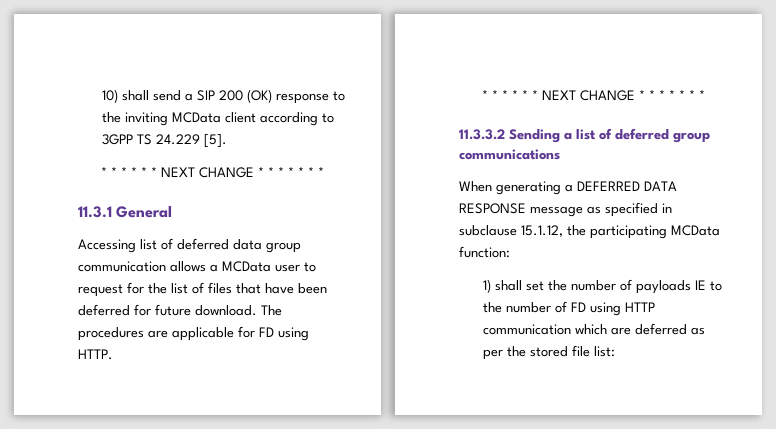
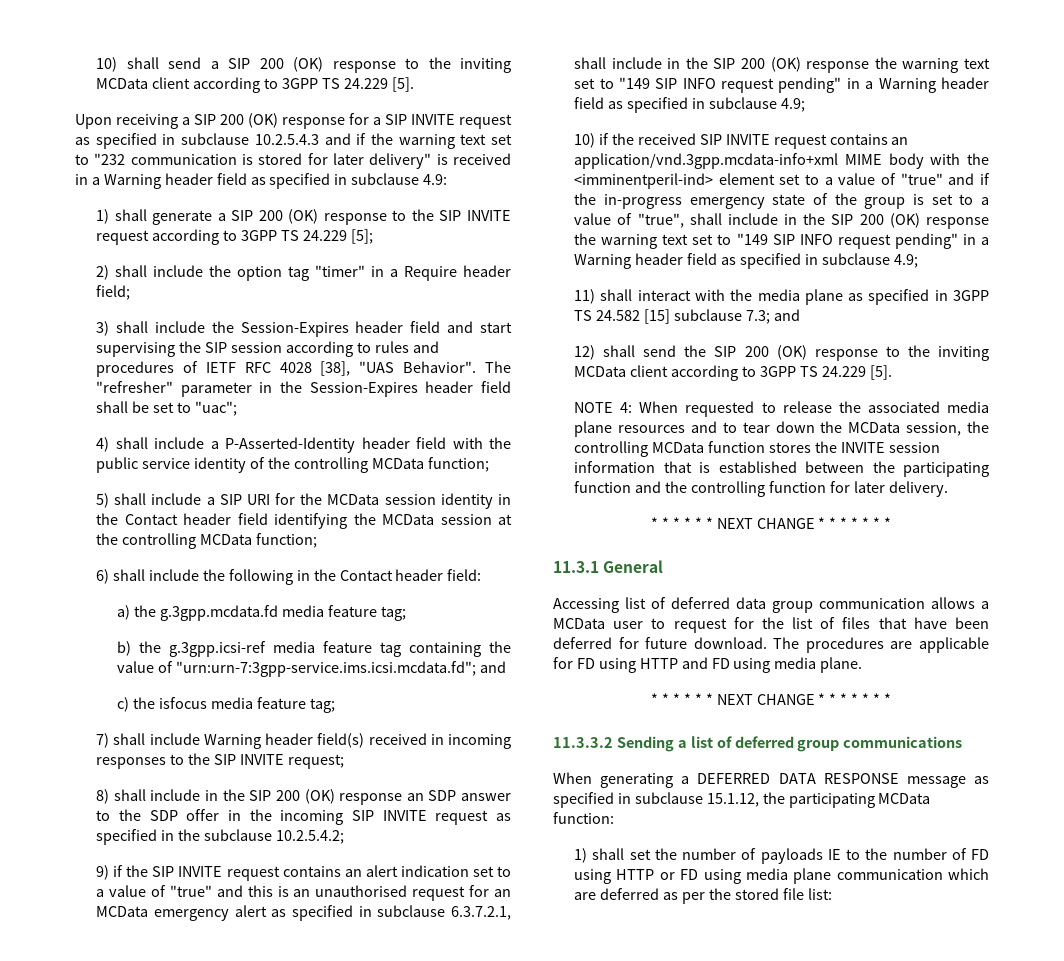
+ Upon receiving a SIP 200 (OK) response for a SIP INVITE request as specified in subclause 10.2.5.4.3 and if the warning text set to "232 communication is stored for later delivery" is received in a Warning header field as specified in subclause 4.9:
+ 1) shall generate a SIP 200 (OK) response to the SIP INVITE request according to 3GPP TS 24.229 [5];
+ 2) shall include the option tag "timer" in a Require header field;
+ 3) shall include the Session-Expires header field and start supervising the SIP session according to rules and procedures of IETF RFC 4028 [38], "UAS Behavior". The "refresher" parameter in the Session-Expires header field shall be set to "uac";
+ 4) shall include a P-Asserted-Identity header field with the public service identity of the controlling MCData function;
+ 5) shall include a SIP URI for the MCData session identity in the Contact header field identifying the MCData session at the controlling MCData function;
+ 6) shall include the following in the Contact header field:
+ a) the g.3gpp.mcdata.fd media feature tag;
+ b) the g.3gpp.icsi-ref media feature tag containing the value of "urn:urn-7:3gpp-service.ims.icsi.mcdata.fd"; and
+ c) the isfocus media feature tag;
+ 7) shall include Warning header field(s) received in incoming responses to the SIP INVITE request;
+ 8) shall include in the SIP 200 (OK) response an SDP answer to the SDP offer in the incoming SIP INVITE request as specified in the subclause 10.2.5.4.2;
+ 9) if the SIP INVITE request contains an alert indication set to a value of "true" and this is an unauthorised request for an MCData emergency alert as specified in subclause 6.3.7.2.1, shall include in the SIP 200 (OK) response the warning text set to "149 SIP INFO request pending" in a Warning header field as specified in subclause 4.9;
+ 10) if the received SIP INVITE request contains an application/vnd.3gpp.mcdata-info+xml MIME body with the <imminentperil-ind> element set to a value of "true" and if the in-progress emergency state of the group is set to a value of "true", shall include in the SIP 200 (OK) response the warning text set to "149 SIP INFO request pending" in a Warning header field as specified in subclause 4.9;
+ 11) shall interact with the media plane as specified in 3GPP TS 24.582 [15] subclause 7.3; and
+ 12) shall send the SIP 200 (OK) response to the inviting MCData client according to 3GPP TS 24.229 [5].
+ NOTE 4: When requested to release the associated media plane resources and to tear down the MCData session, the controlling MCData function stores the INVITE session information that is established between the participating function and the controlling function for later delivery.
- The procedures are applicable for FD using HTTP.
+ The procedures are applicable for FD using HTTP and FD using media plane.
- 1) shall set the number of payloads IE to the number of FD using HTTP communication which are deferred as per the stored file list:
+ 1) shall set the number of payloads IE to the number of FD using HTTP or FD using media plane communication which are deferred as per the stored file list:

